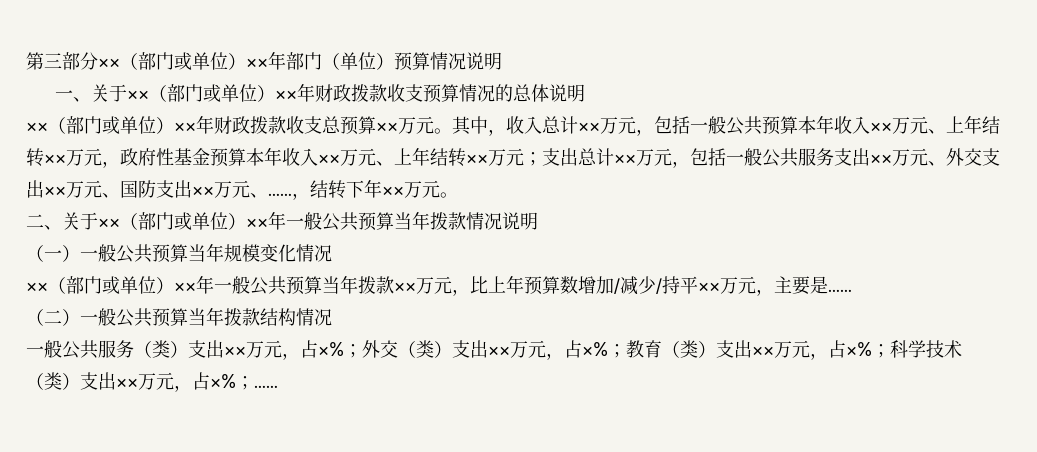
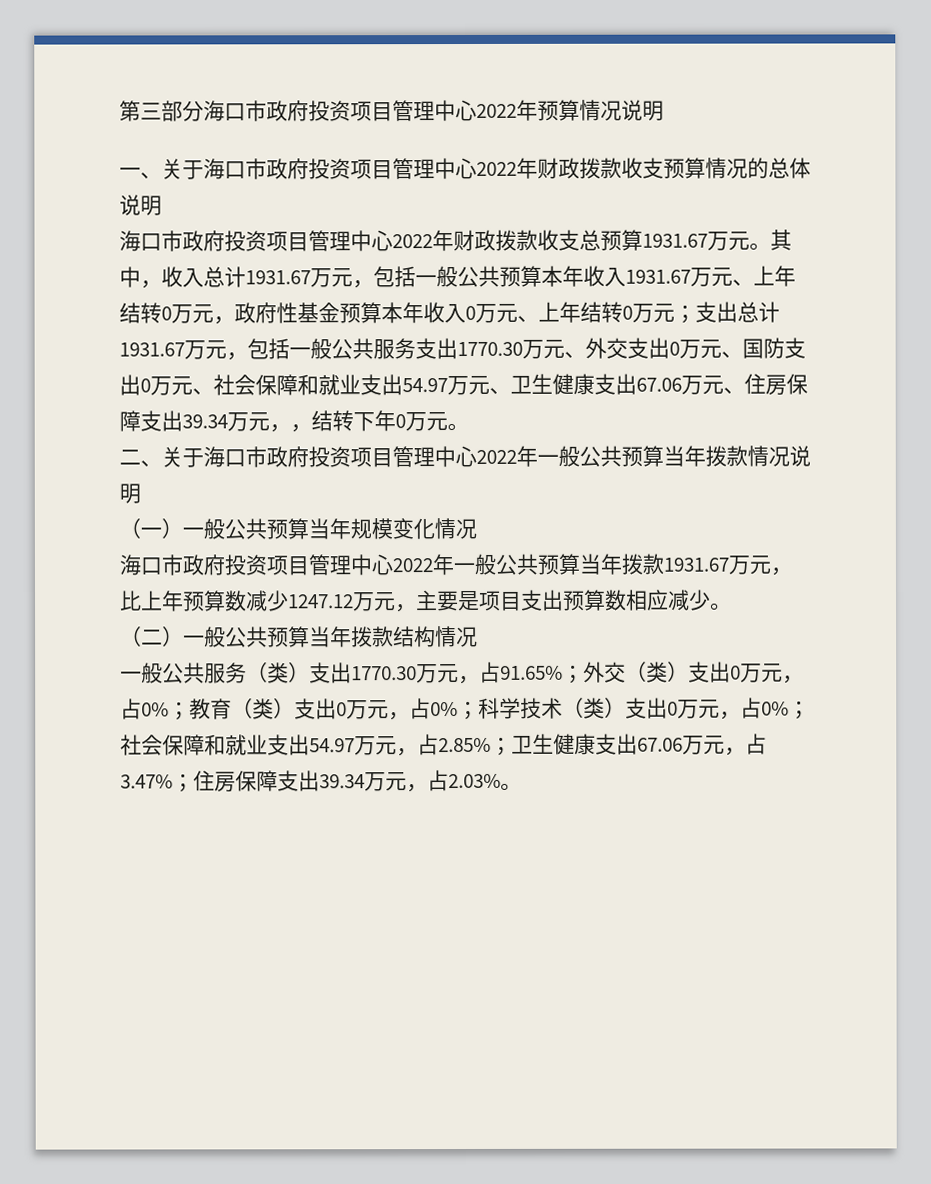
- 第三部分××（部门或单位）××年部门（单位）预算情况说明
+ 第三部分海口市政府投资项目管理中心2022年预算情况说明
- 一、关于××（部门或单位）××年财政拨款收支预算情况的总体说明
+ 一、关于海口市政府投资项目管理中心2022年财政拨款收支预算情况的总体说明
- ××（部门或单位）××年财政拨款收支总预算××万元。
+ 海口市政府投资项目管理中心2022年财政拨款收支总预算1931.67万元。
- 其中，收入总计××万元，包括一般公共预算本年收入××万元、上年结转××万元，政府性基金预算本年收入××万元、上年结转××万元；支出总计××万元，包括一般公共服务支出××万元、外交支出××万元、国防支出××万元、……，结转下年××万元。
+ 其中，收入总计1931.67万元，包括一般公共预算本年收入1931.67万元、上年结转0万元，政府性基金预算本年收入0万元、上年结转0万元；支出总计1931.67万元，包括一般公共服务支出1770.30万元、外交支出0万元、国防支出0万元、社会保障和就业支出54.97万元、卫生健康支出67.06万元、住房保障支出39.34万元，，结转下年0万元。
- 二、关于××（部门或单位）××年一般公共预算当年拨款情况说明
+ 二、关于海口市政府投资项目管理中心2022年一般公共预算当年拨款情况说明
- ××（部门或单位）××年一般公共预算当年拨款××万元，比上年预算数增加/减少/持平××万元，主要是……
+ 海口市政府投资项目管理中心2022年一般公共预算当年拨款1931.67万元，比上年预算数减少1247.12万元，主要是项目支出预算数相应减少。
- 一般公共服务（类）支出××万元，占×%；外交（类）支出××万元，占×%；教育（类）支出××万元，占×%；科学技术（类）支出××万元，占×%；……
+ 一般公共服务（类）支出1770.30万元，占91.65%；外交（类）支出0万元，占0%；教育（类）支出0万元，占0%；科学技术（类）支出0万元，占0%；社会保障和就业支出54.97万元，占2.85%；卫生健康支出67.06万元，占3.47%；住房保障支出39.34万元，占2.03%。

